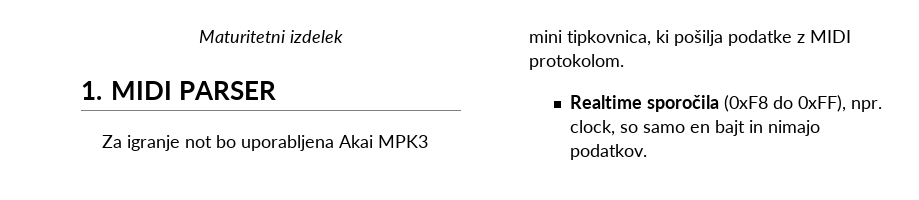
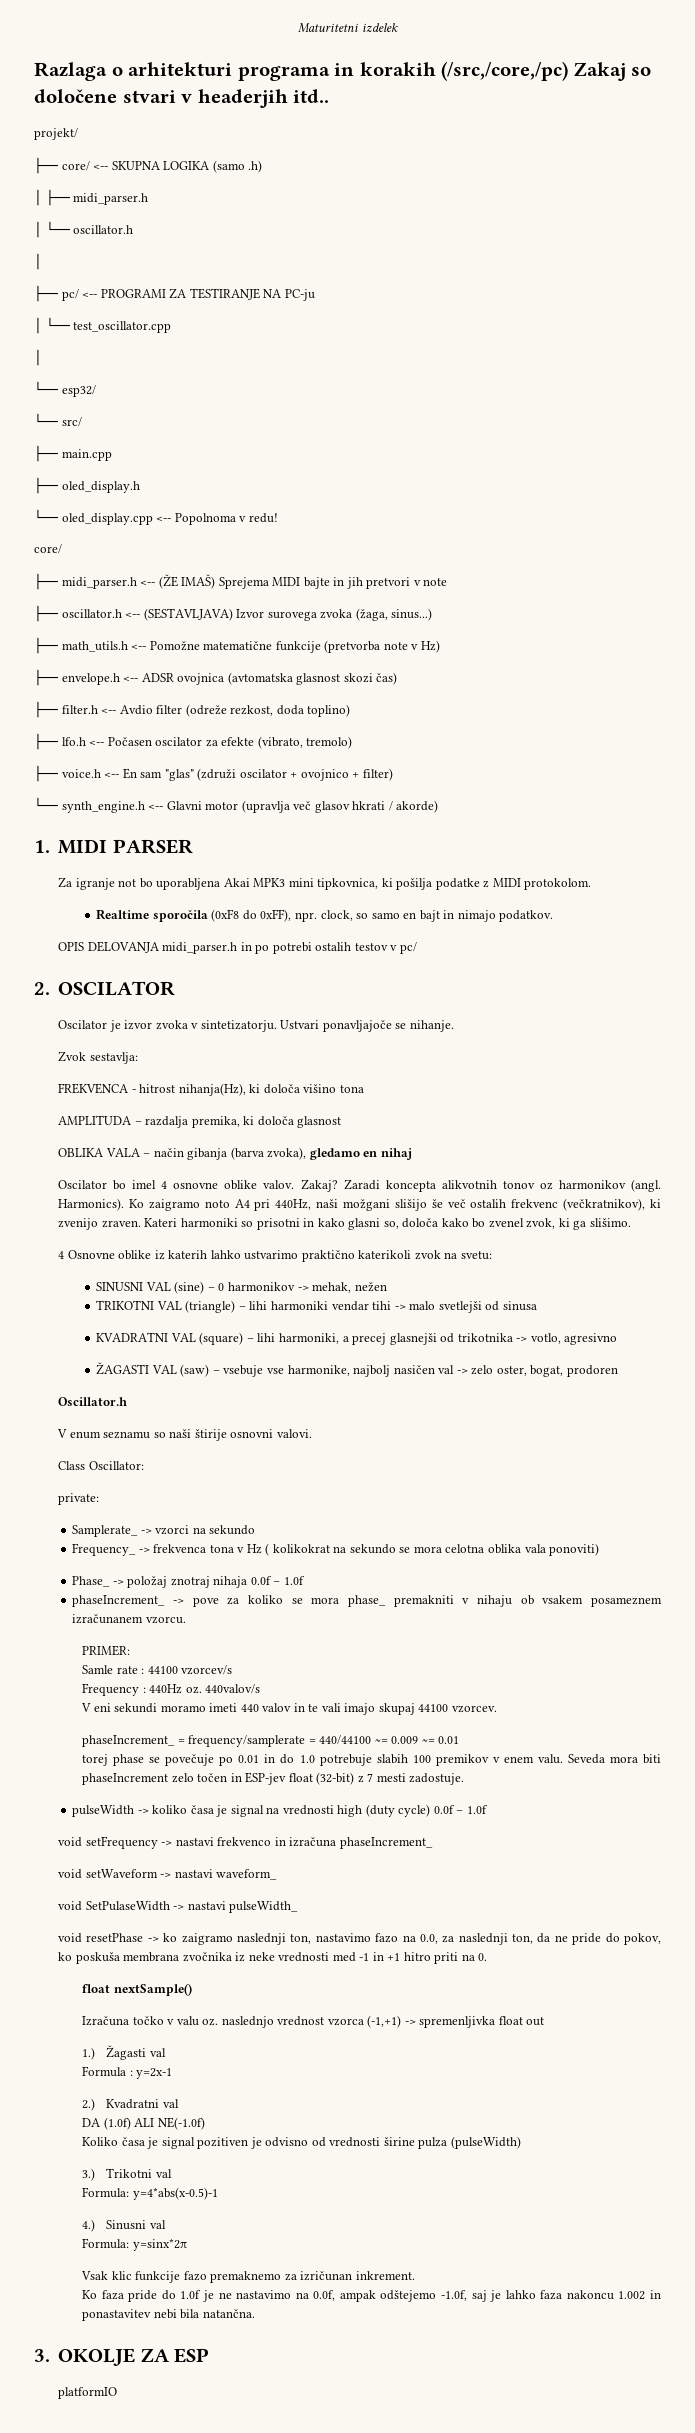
+ Razlaga o arhitekturi programa in korakih (/src,/core,/pc) Zakaj so določene stvari v headerjih itd..
+ projekt/
+ ├── core/ <-- SKUPNA LOGIKA (samo .h)
+ │ ├── midi_parser.h
+ │ └── oscillator.h
+ │
+ ├── pc/ <-- PROGRAMI ZA TESTIRANJE NA PC-ju
+ │ └── test_oscillator.cpp
+ │
+ └── esp32/
+ └── src/
+ ├── main.cpp
+ ├── oled_display.h
+ └── oled_display.cpp <-- Popolnoma v redu!
+ core/
+ ├── midi_parser.h <-- (ŽE IMAŠ) Sprejema MIDI bajte in jih pretvori v note
+ ├── oscillator.h <-- (SESTAVLJAVA) Izvor surovega zvoka (žaga, sinus...)
+ ├── math_utils.h <-- Pomožne matematične funkcije (pretvorba note v Hz)
+ ├── envelope.h <-- ADSR ovojnica (avtomatska glasnost skozi čas)
+ ├── filter.h <-- Avdio filter (odreže rezkost, doda toplino)
+ ├── lfo.h <-- Počasen oscilator za efekte (vibrato, tremolo)
+ ├── voice.h <-- En sam "glas" (združi oscilator + ovojnico + filter)
+ └── synth_engine.h <-- Glavni motor (upravlja več glasov hkrati / akorde)
+ OPIS DELOVANJA midi_parser.h in po potrebi ostalih testov v pc/
+ 2. OSCILATOR
+ Oscilator je izvor zvoka v sintetizatorju. Ustvari ponavljajoče se nihanje.
+ Zvok sestavlja:
+ FREKVENCA - hitrost nihanja(Hz), ki določa višino tona
+ AMPLITUDA – razdalja premika, ki določa glasnost
+ OBLIKA VALA – način gibanja (barva zvoka), gledamo en nihaj
+ Oscilator bo imel 4 osnovne oblike valov. Zakaj? Zaradi koncepta alikvotnih tonov oz harmonikov (angl. Harmonics). Ko zaigramo noto A4 pri 440Hz, naši možgani slišijo še več ostalih frekvenc (večkratnikov), ki zvenijo zraven. Kateri harmoniki so prisotni in kako glasni so, določa kako bo zvenel zvok, ki ga slišimo.
+ 4 Osnovne oblike iz katerih lahko ustvarimo praktično katerikoli zvok na svetu:
+ SINUSNI VAL (sine) – 0 harmonikov -> mehak, nežen
+ TRIKOTNI VAL (triangle) – lihi harmoniki vendar tihi -> malo svetlejši od sinusa
+ KVADRATNI VAL (square) – lihi harmoniki, a precej glasnejši od trikotnika -> votlo, agresivno
+ ŽAGASTI VAL (saw) – vsebuje vse harmonike, najbolj nasičen val -> zelo oster, bogat, prodoren
+ Oscillator.h
+ V enum seznamu so naši štirije osnovni valovi.
+ Class Oscillator:
+ private:
+ Samplerate_ -> vzorci na sekundo
+ Frequency_ -> frekvenca tona v Hz ( kolikokrat na sekundo se mora celotna oblika vala ponoviti)
+ Phase_ -> položaj znotraj nihaja 0.0f – 1.0f
+ phaseIncrement_ -> pove za koliko se mora phase_ premakniti v nihaju ob vsakem posameznem izračunanem vzorcu.
+ PRIMER:
+ Samle rate : 44100 vzorcev/s
+ Frequency : 440Hz oz. 440valov/s
+ V eni sekundi moramo imeti 440 valov in te vali imajo skupaj 44100 vzorcev.
+ phaseIncrement_ = frequency/samplerate = 440/44100 ~= 0.009 ~= 0.01
+ torej phase se povečuje po 0.01 in do 1.0 potrebuje slabih 100 premikov v enem valu. Seveda mora biti phaseIncrement zelo točen in ESP-jev float (32-bit) z 7 mesti zadostuje.
+ pulseWidth -> koliko časa je signal na vrednosti high (duty cycle) 0.0f – 1.0f
+ void setFrequency -> nastavi frekvenco in izračuna phaseIncrement_
+ void setWaveform -> nastavi waveform_
+ void SetPulaseWidth -> nastavi pulseWidth_
+ void resetPhase -> ko zaigramo naslednji ton, nastavimo fazo na 0.0, za naslednji ton, da ne pride do pokov, ko poskuša membrana zvočnika iz neke vrednosti med -1 in +1 hitro priti na 0.
+ float nextSample()
+ Izračuna točko v valu oz. naslednjo vrednost vzorca (-1,+1) -> spremenljivka float out
+ 1.) Žagasti val
+ Formula : y=2x-1
+ 2.) Kvadratni val
+ DA (1.0f) ALI NE(-1.0f)
+ Koliko časa je signal pozitiven je odvisno od vrednosti širine pulza (pulseWidth)
+ 3.) Trikotni val
+ Formula: y=4*abs(x-0.5)-1
+ 4.) Sinusni val
+ Formula: y=sinx*2π
+ Vsak klic funkcije fazo premaknemo za izričunan inkrement.
+ Ko faza pride do 1.0f je ne nastavimo na 0.0f, ampak odštejemo -1.0f, saj je lahko faza nakoncu 1.002 in ponastavitev nebi bila natančna.
+ 3. OKOLJE ZA ESP
+ platformIO

